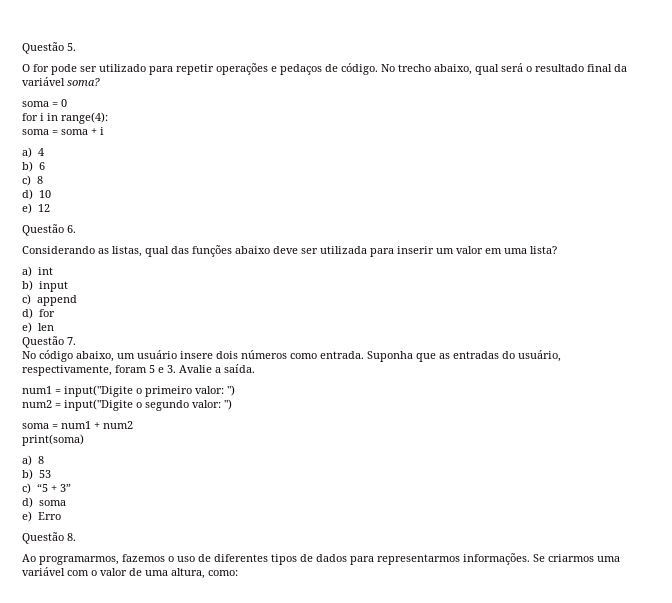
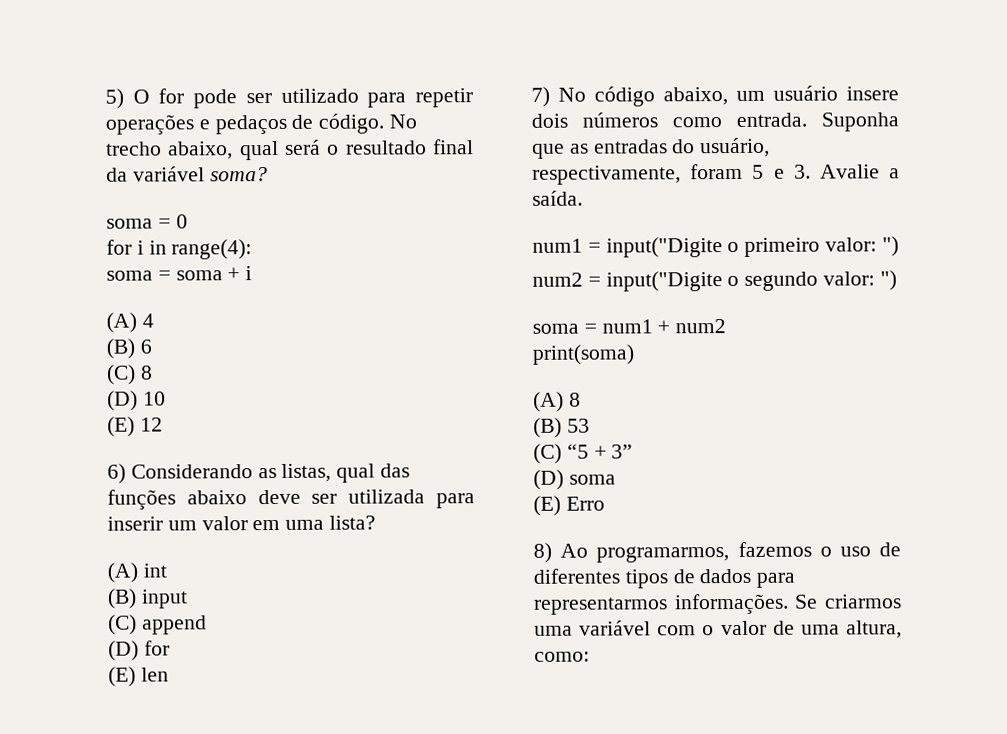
- Questão 5.
- O for pode ser utilizado para repetir operações e pedaços de código.
+ 5) O for pode ser utilizado para repetir operações e pedaços de código.
- a) 4
+ (A) 4
- b) 6
+ (B) 6
- c) 8
- d) 10
+ (C) 8
+ (D) 10
- e) 12
+ (E) 12
- Questão 6.
- Considerando as listas, qual das funções abaixo deve ser utilizada para inserir um valor em uma lista?
+ 6) Considerando as listas, qual das funções abaixo deve ser utilizada para inserir um valor em uma lista?
- a) int
+ (A) int
- b) input
+ (B) input
- c) append
+ (C) append
- d) for
+ (D) for
- e) len
+ (E) len
- Questão 7.
- No código abaixo, um usuário insere dois números como entrada.
+ 7) No código abaixo, um usuário insere dois números como entrada.
- a) 8
- b) 53
+ (A) 8
+ (B) 53
- c) “5 + 3”
+ (C) “5 + 3”
- d) soma
+ (D) soma
- e) Erro
+ (E) Erro
- Questão 8.
- Ao programarmos, fazemos o uso de diferentes tipos de dados para representarmos informações.
+ 8) Ao programarmos, fazemos o uso de diferentes tipos de dados para representarmos informações.

